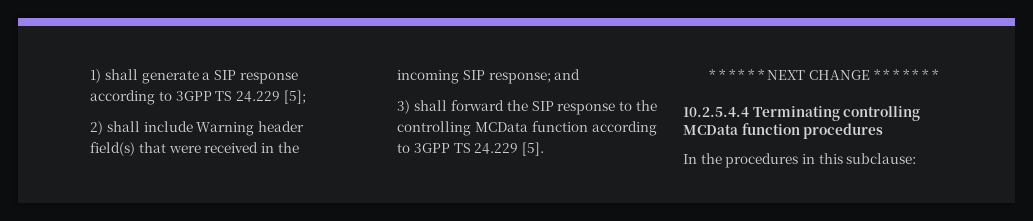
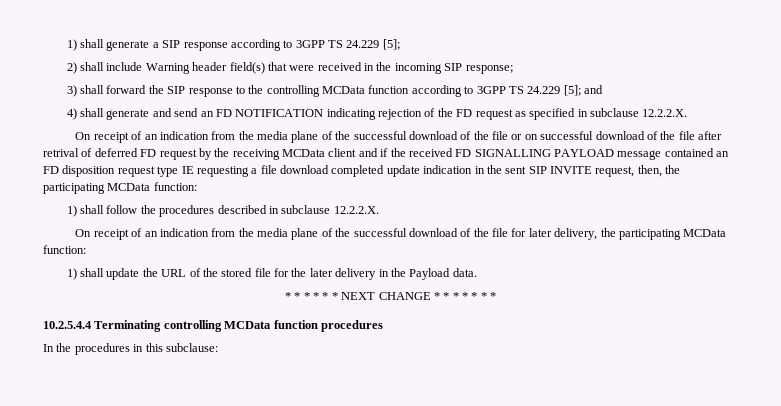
- 2) shall include Warning header field(s) that were received in the incoming SIP response; and
+ 2) shall include Warning header field(s) that were received in the incoming SIP response;
- 3) shall forward the SIP response to the controlling MCData function according to 3GPP TS 24.229 [5].
+ 3) shall forward the SIP response to the controlling MCData function according to 3GPP TS 24.229 [5]; and
+ 4) shall generate and send an FD NOTIFICATION indicating rejection of the FD request as specified in subclause 12.2.2.X.
+ On receipt of an indication from the media plane of the successful download of the file or on successful download of the file after retrival of deferred FD request by the receiving MCData client and if the received FD SIGNALLING PAYLOAD message contained an FD disposition request type IE requesting a file download completed update indication in the sent SIP INVITE request, then, the participating MCData function:
+ 1) shall follow the procedures described in subclause 12.2.2.X.
+ On receipt of an indication from the media plane of the successful download of the file for later delivery, the participating MCData function:
+ 1) shall update the URL of the stored file for the later delivery in the Payload data.

